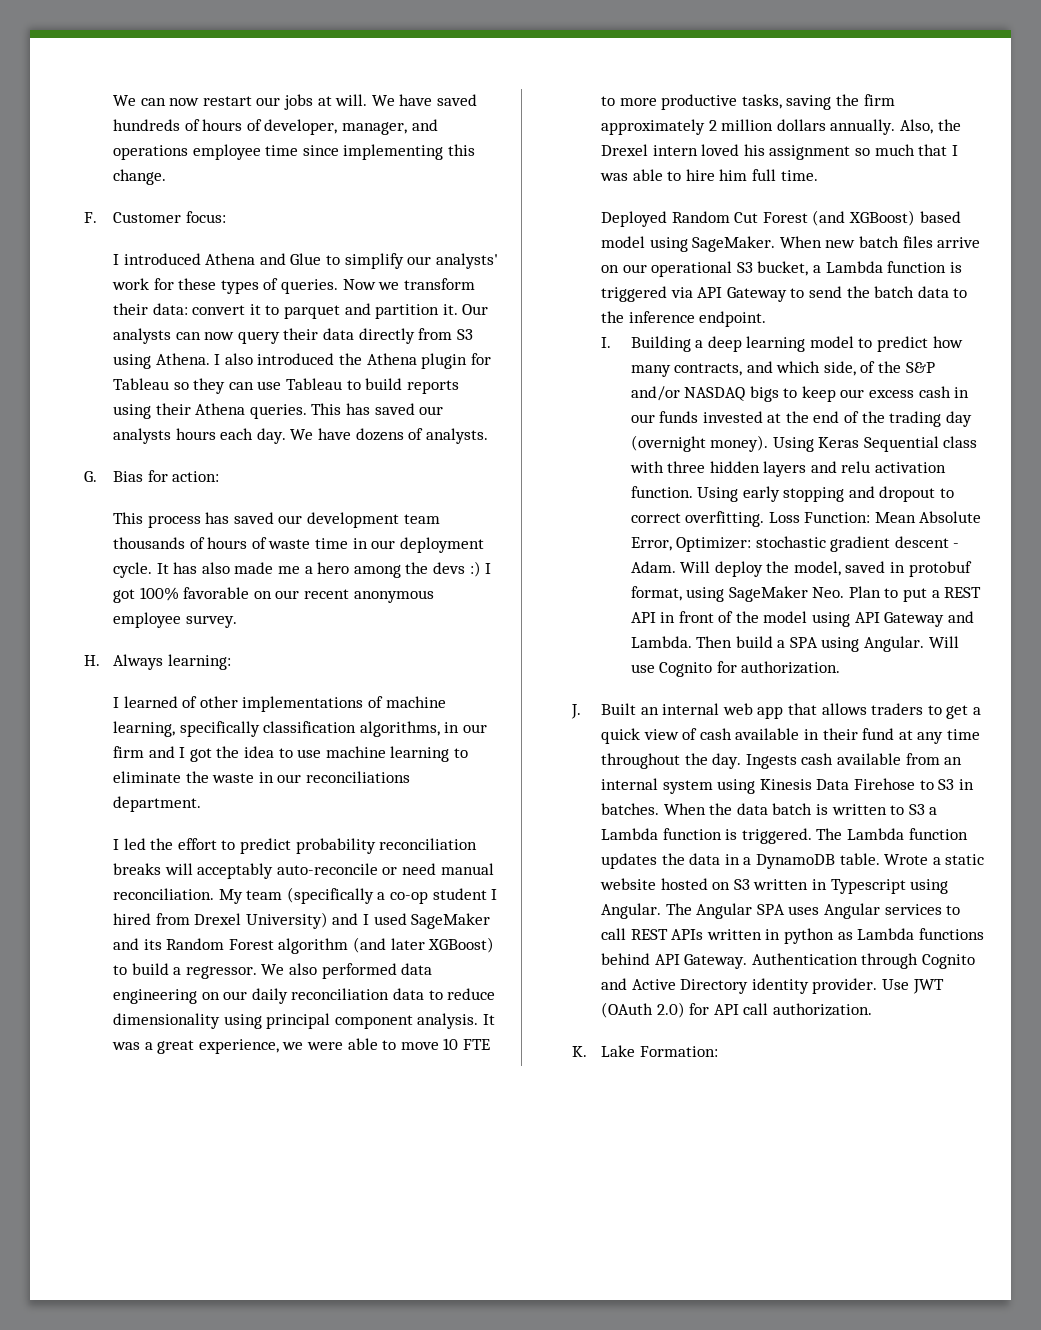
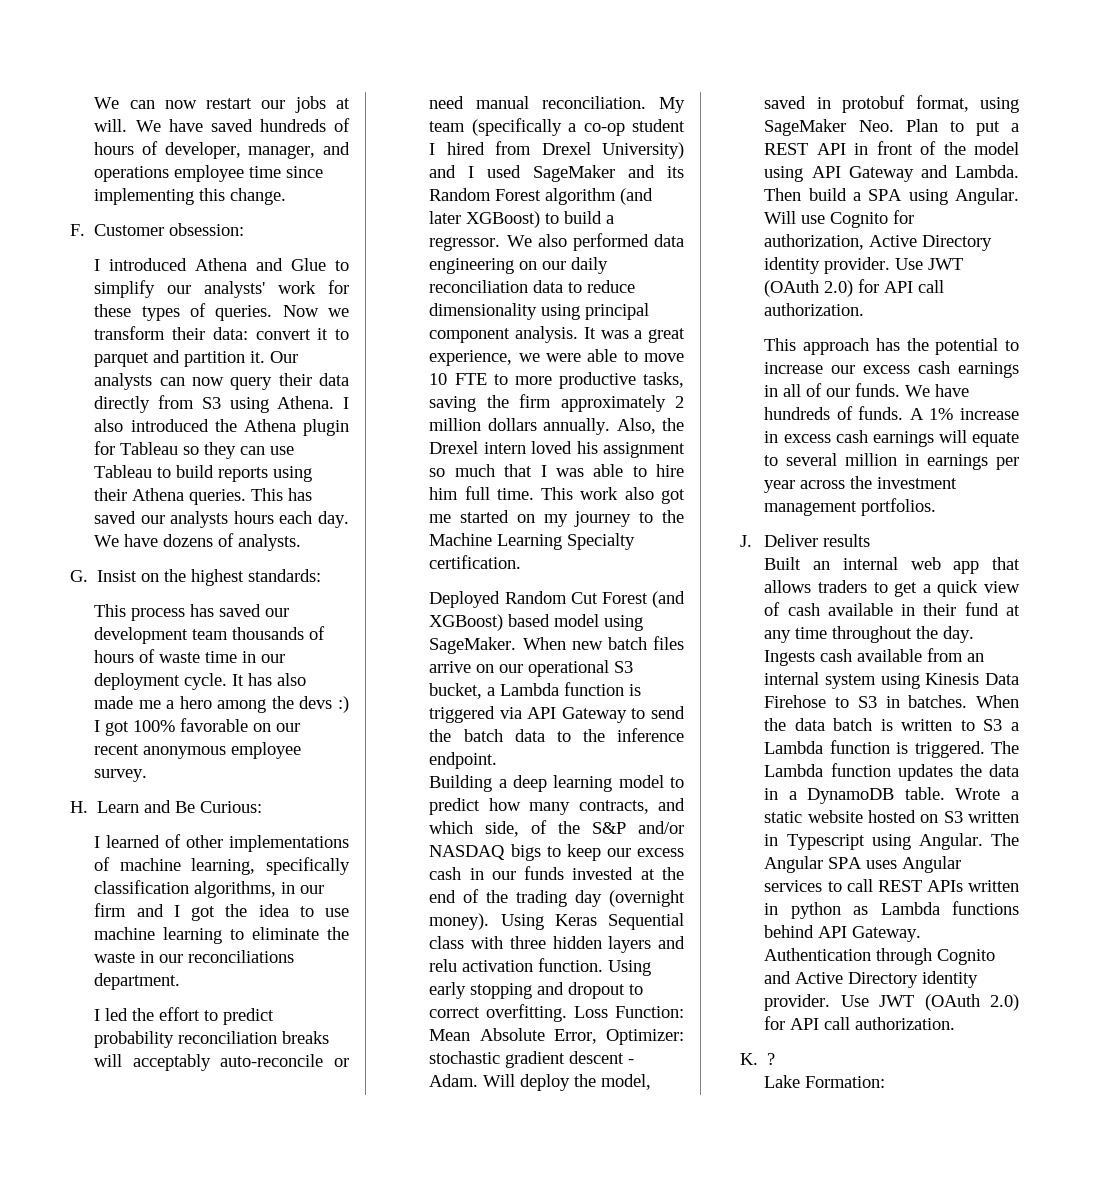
- F. Customer focus:
+ F. Customer obsession:
- G. Bias for action:
+ G. Insist on the highest standards:
- H. Always learning:
+ H. Learn and Be Curious:
+ This work also got me started on my journey to the Machine Learning Specialty certification.
- I. Building a deep learning model to predict how many contracts, and which side, of the S&P and/or NASDAQ bigs to keep our excess cash in our funds invested at the end of the trading day (overnight money).
+ Building a deep learning model to predict how many contracts, and which side, of the S&P and/or NASDAQ bigs to keep our excess cash in our funds invested at the end of the trading day (overnight money).
- Will use Cognito for authorization.
+ Will use Cognito for authorization, Active Directory identity provider. Use JWT (OAuth 2.0) for API call authorization.
+ This approach has the potential to increase our excess cash earnings in all of our funds. We have hundreds of funds. A 1% increase in excess cash earnings will equate to several million in earnings per year across the investment management portfolios.
- J. Built an internal web app that allows traders to get a quick view of cash available in their fund at any time throughout the day.
+ J. Deliver results
+ Built an internal web app that allows traders to get a quick view of cash available in their fund at any time throughout the day.
- K. Lake Formation:
+ K. ?
+ Lake Formation:

